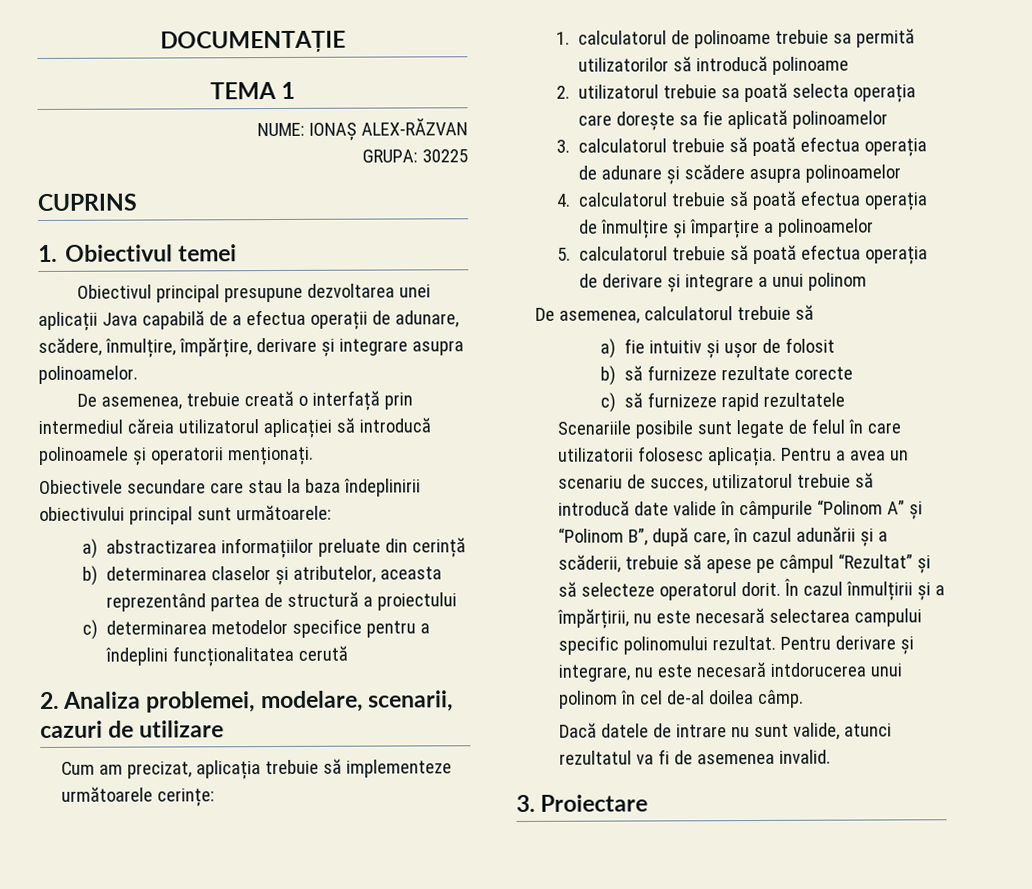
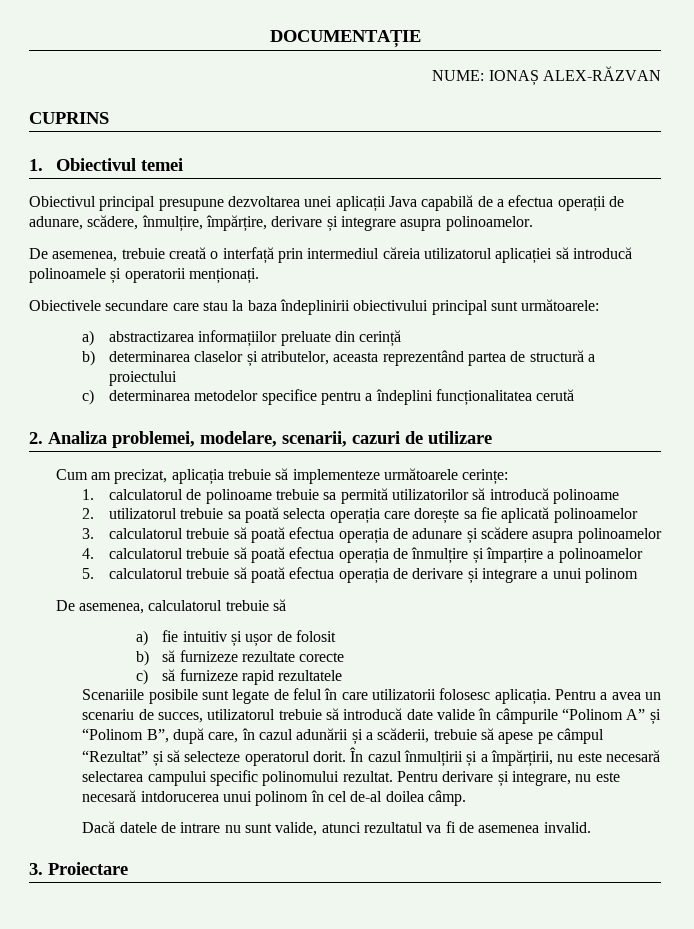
- TEMA 1
- GRUPA: 30225

